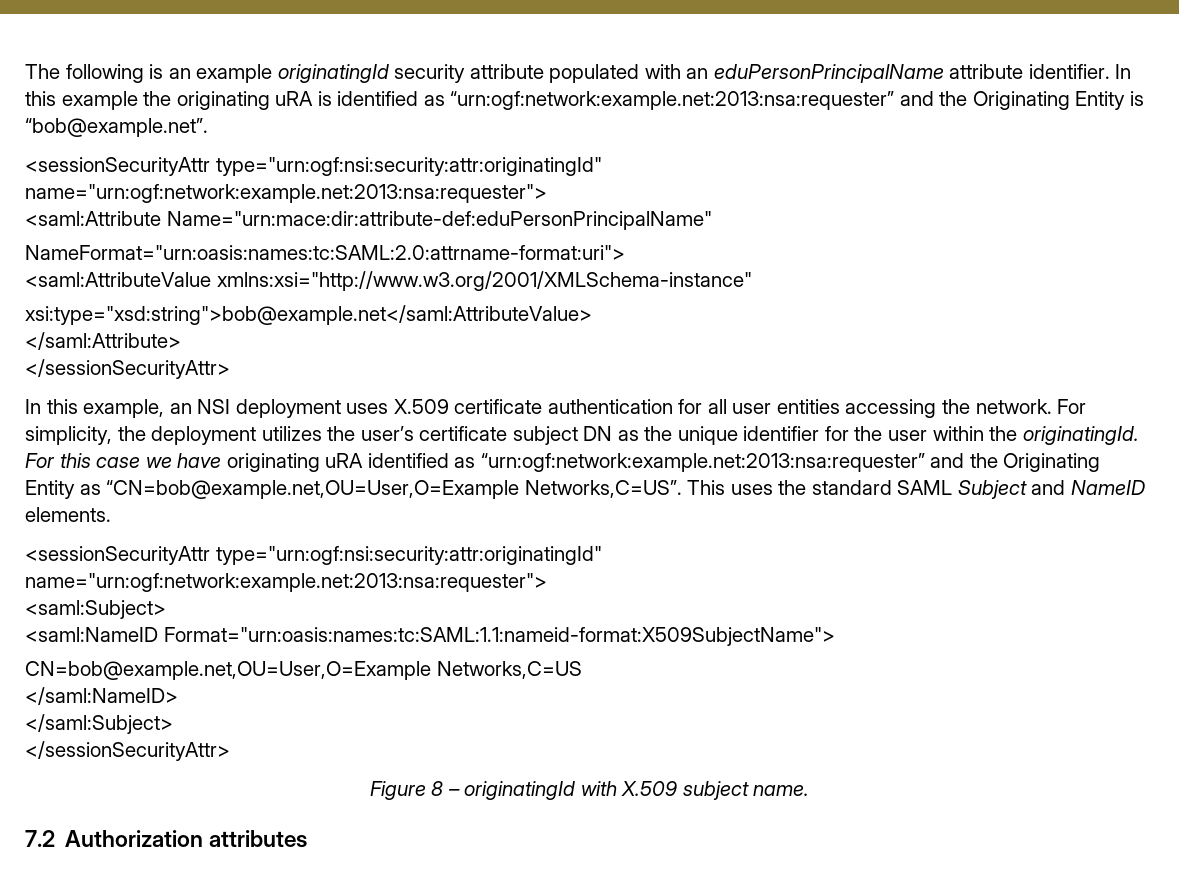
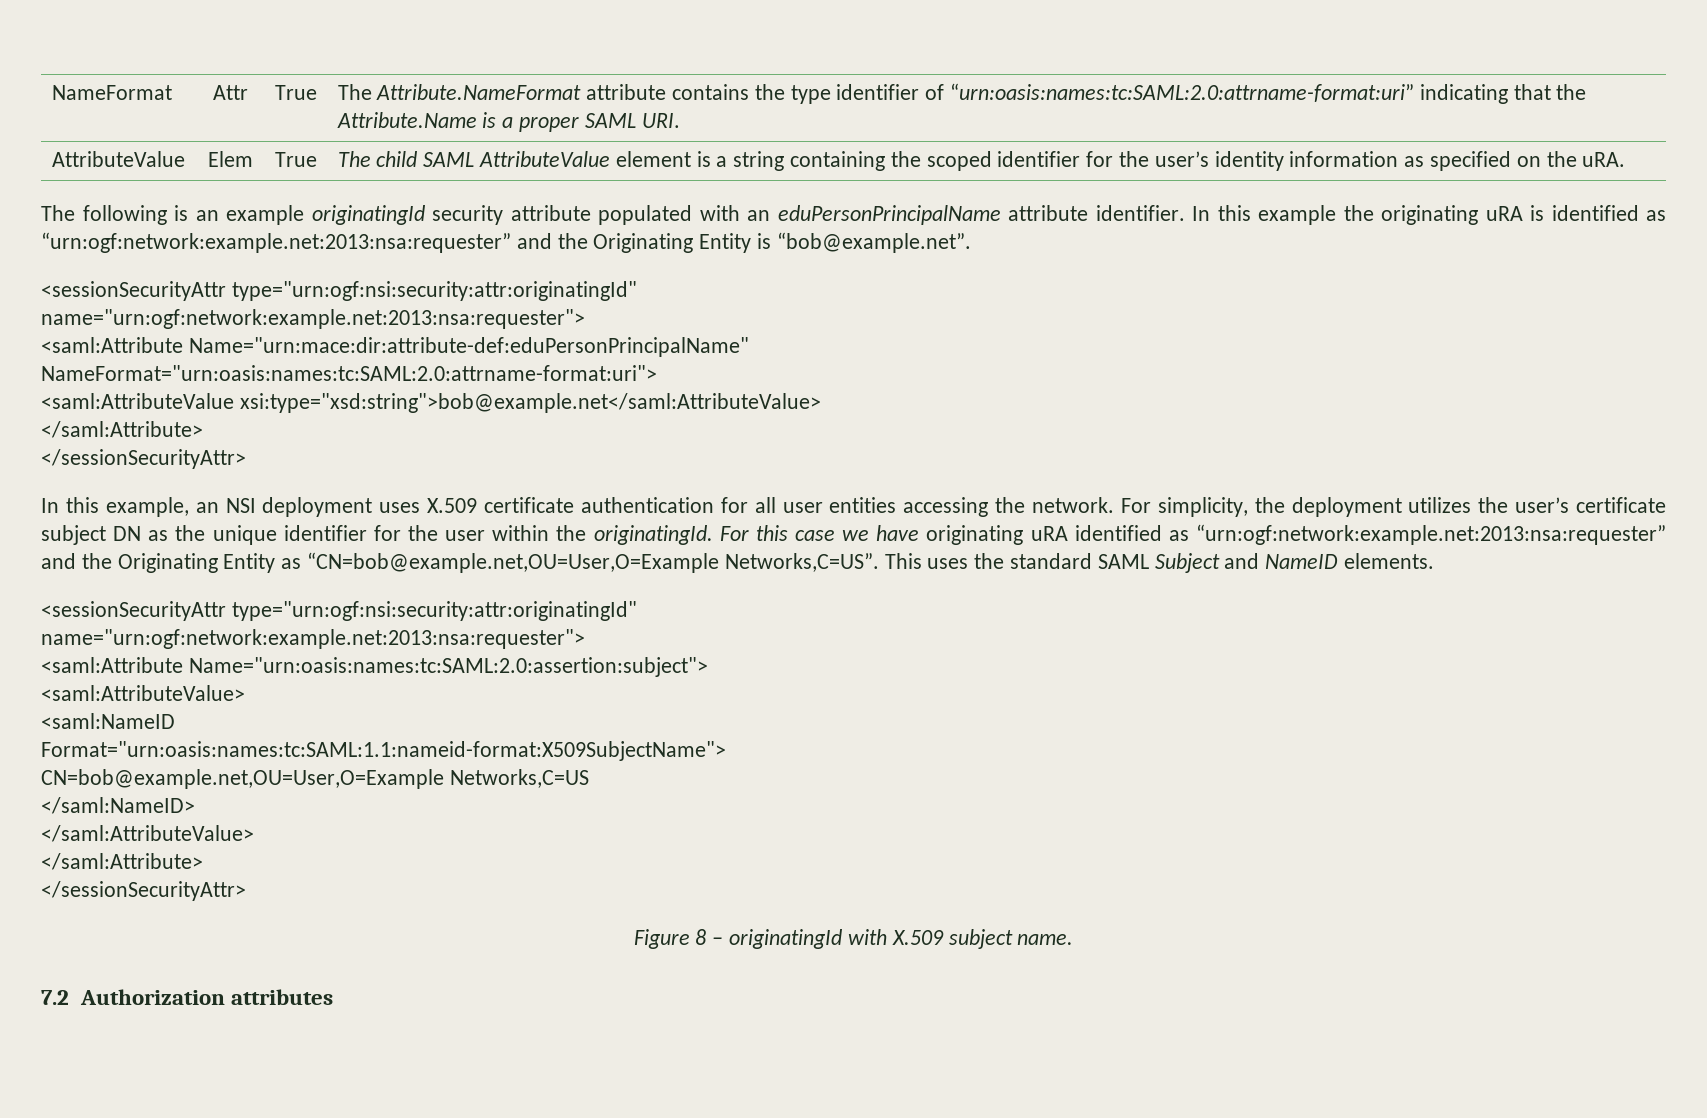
+ NameFormat | Attr | True | The Attribute.NameFormat attribute contains the type identifier of “urn:oasis:names:tc:SAML:2.0:attrname-format:uri” indicating that the Attribute.Name is a proper SAML URI.
+ AttributeValue | Elem | True | The child SAML AttributeValue element is a string containing the scoped identifier for the user’s identity information as specified on the uRA.
- <saml:AttributeValue xmlns:xsi="http://www.w3.org/2001/XMLSchema-instance"
- xsi:type="xsd:string">bob@example.net</saml:AttributeValue>
+ <saml:AttributeValue xsi:type="xsd:string">bob@example.net</saml:AttributeValue>
- <saml:Subject>
+ <saml:Attribute Name="urn:oasis:names:tc:SAML:2.0:assertion:subject">
+ <saml:AttributeValue>
- <saml:NameID Format="urn:oasis:names:tc:SAML:1.1:nameid-format:X509SubjectName">
+ <saml:NameID
+ Format="urn:oasis:names:tc:SAML:1.1:nameid-format:X509SubjectName">
- </saml:Subject>
+ </saml:AttributeValue>
+ </saml:Attribute>

